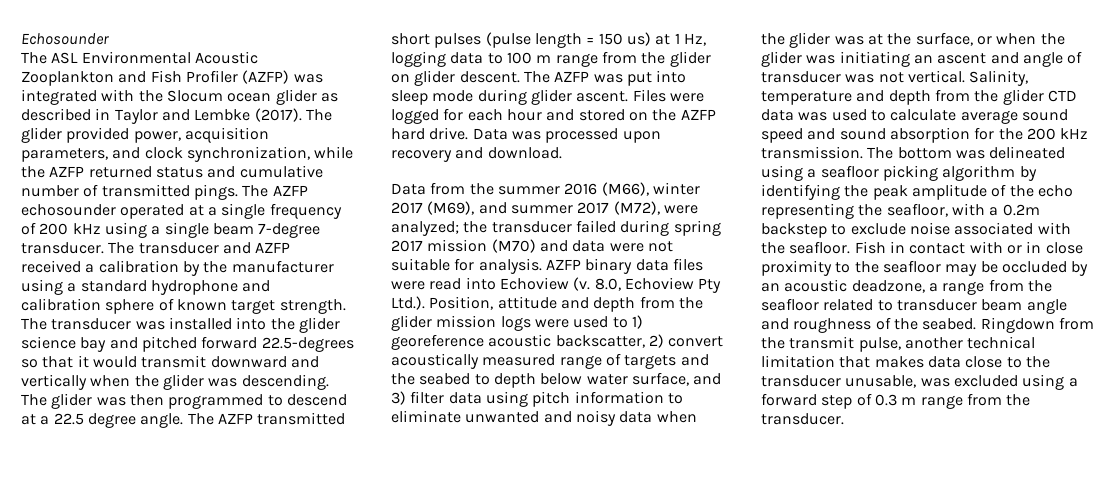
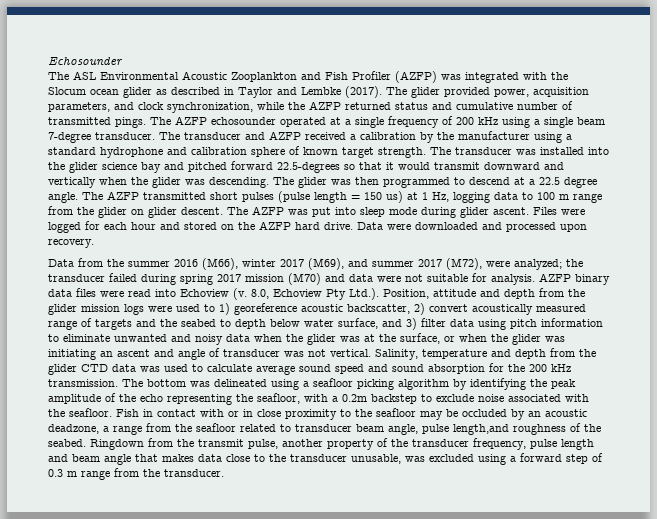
- Data was processed upon recovery and download.
+ Data were downloaded and processed upon recovery.
- Fish in contact with or in close proximity to the seafloor may be occluded by an acoustic deadzone, a range from the seafloor related to transducer beam angle and roughness of the seabed.
+ Fish in contact with or in close proximity to the seafloor may be occluded by an acoustic deadzone, a range from the seafloor related to transducer beam angle, pulse length,and roughness of the seabed.
- Ringdown from the transmit pulse, another technical limitation that makes data close to the transducer unusable, was excluded using a forward step of 0.3 m range from the transducer.
+ Ringdown from the transmit pulse, another property of the transducer frequency, pulse length and beam angle that makes data close to the transducer unusable, was excluded using a forward step of 0.3 m range from the transducer.

